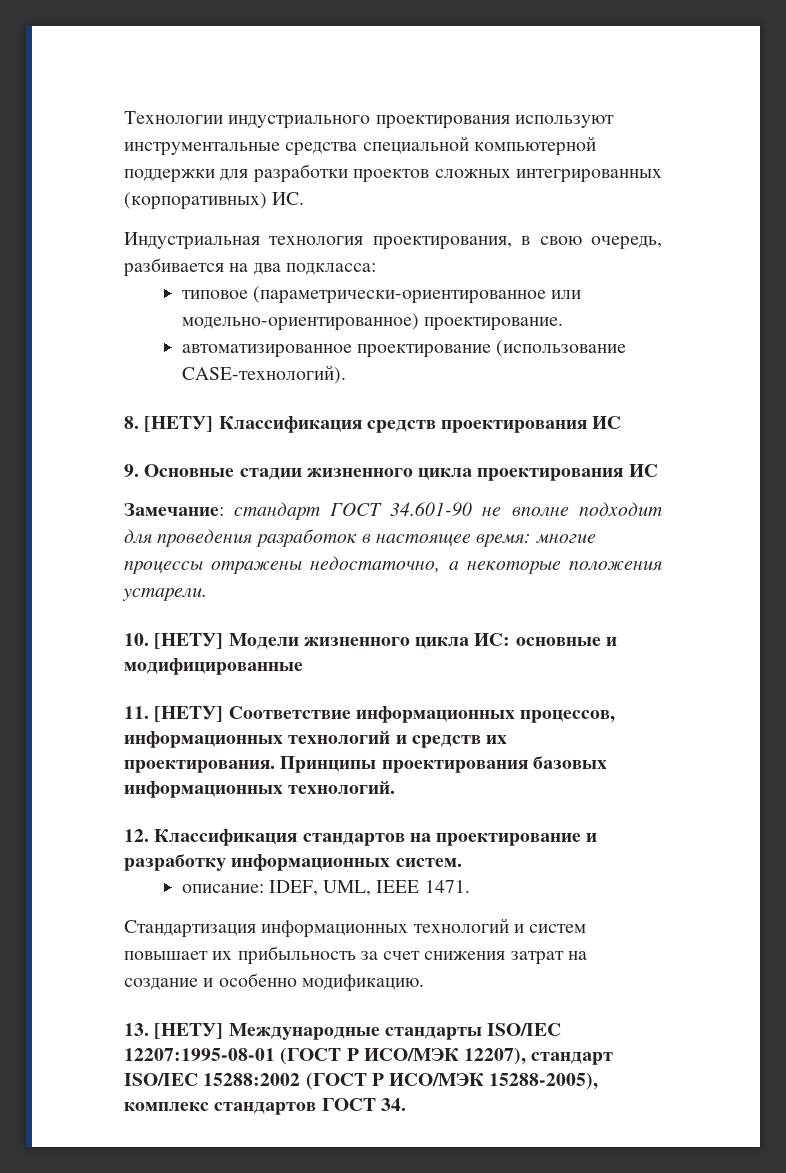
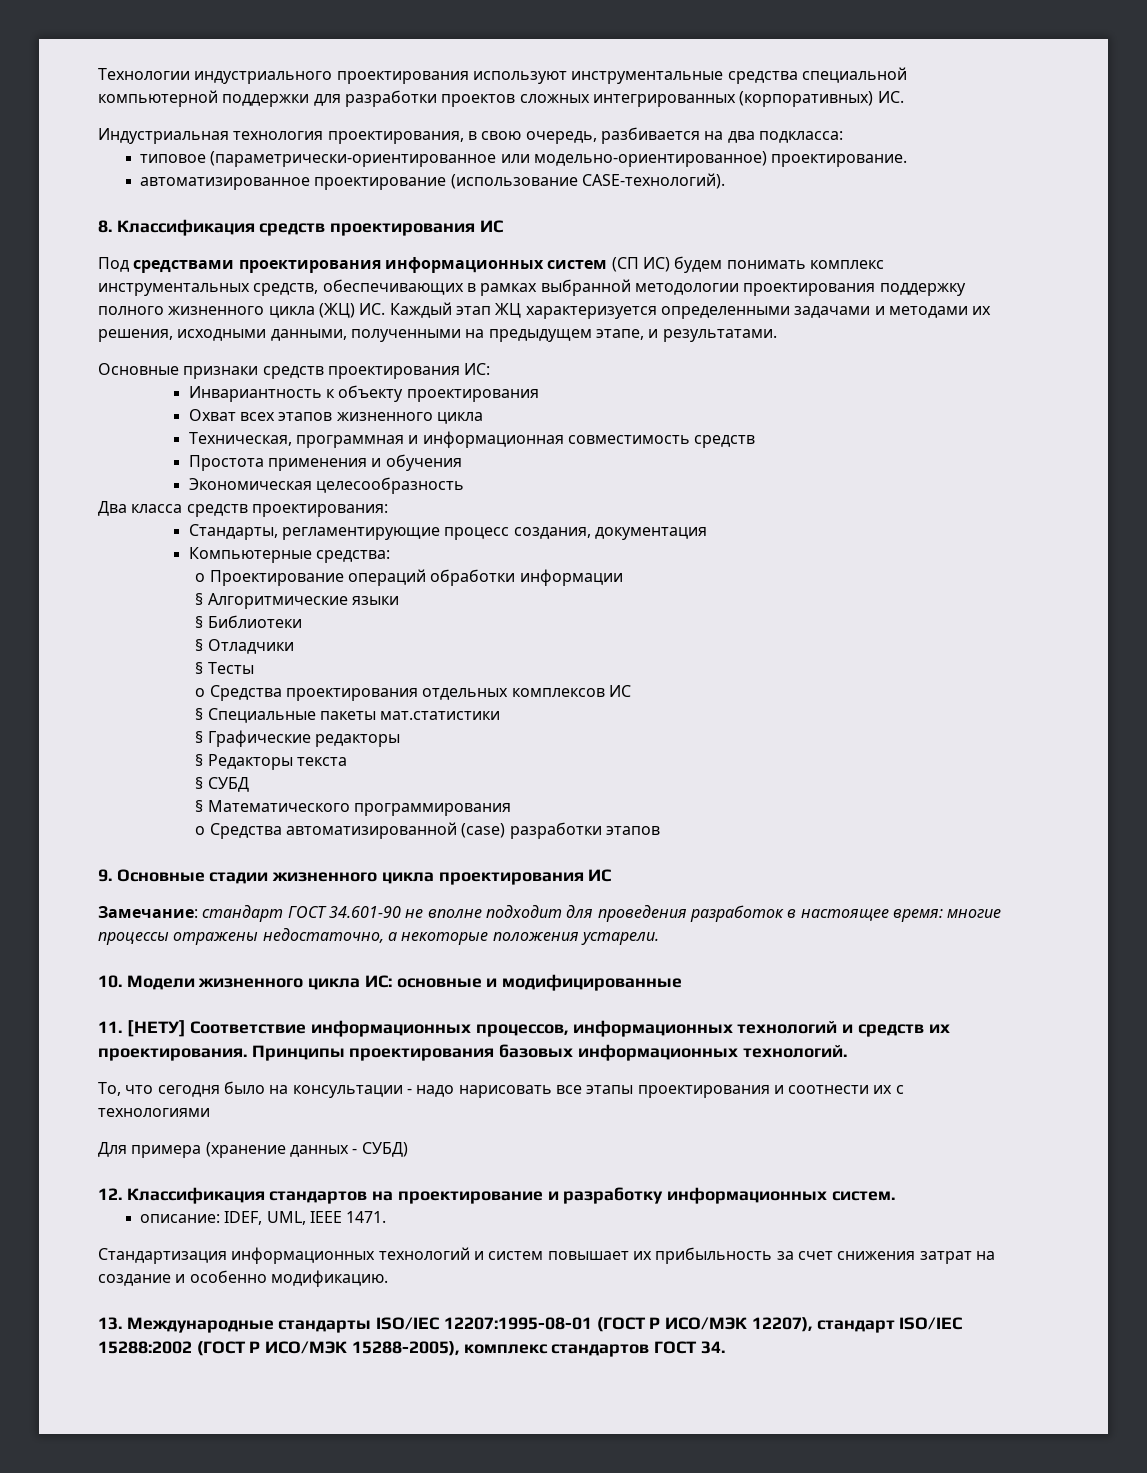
- 8. [НЕТУ] Классификация средств проектирования ИС
+ 8. Классификация средств проектирования ИС
+ Под средствами проектирования информационных систем (СП ИС) будем понимать комплекс инструментальных средств, обеспечивающих в рамках выбранной методологии проектирования поддержку полного жизненного цикла (ЖЦ) ИС. Каждый этап ЖЦ характеризуется определенными задачами и методами их решения, исходными данными, полученными на предыдущем этапе, и результатами.
+ Основные признаки средств проектирования ИС:
+ Инвариантность к объекту проектирования
+ Охват всех этапов жизненного цикла
+ Техническая, программная и информационная совместимость средств
+ Простота применения и обучения
+ Экономическая целесообразность
+ Два класса средств проектирования:
+ Стандарты, регламентирующие процесс создания, документация
+ Компьютерные средства:
+ o Проектирование операций обработки информации
+ § Алгоритмические языки
+ § Библиотеки
+ § Отладчики
+ § Тесты
+ o Средства проектирования отдельных комплексов ИС
+ § Специальные пакеты мат.статистики
+ § Графические редакторы
+ § Редакторы текста
+ § СУБД
+ § Математического программирования
+ o Средства автоматизированной (case) разработки этапов
- 10. [НЕТУ] Модели жизненного цикла ИС: основные и модифицированные
+ 10. Модели жизненного цикла ИС: основные и модифицированные
+ То, что сегодня было на консультации - надо нарисовать все этапы проектирования и соотнести их с технологиями
+ Для примера (хранение данных - СУБД)
- 13. [НЕТУ] Международные стандарты ISO/IEC 12207:1995-08-01 (ГОСТ Р ИСО/МЭК 12207), стандарт ISO/IEC 15288:2002 (ГОСТ Р ИСО/МЭК 15288-2005), комплекс стандартов ГОСТ 34.
+ 13. Международные стандарты ISO/IEC 12207:1995-08-01 (ГОСТ Р ИСО/МЭК 12207), стандарт ISO/IEC 15288:2002 (ГОСТ Р ИСО/МЭК 15288-2005), комплекс стандартов ГОСТ 34.

